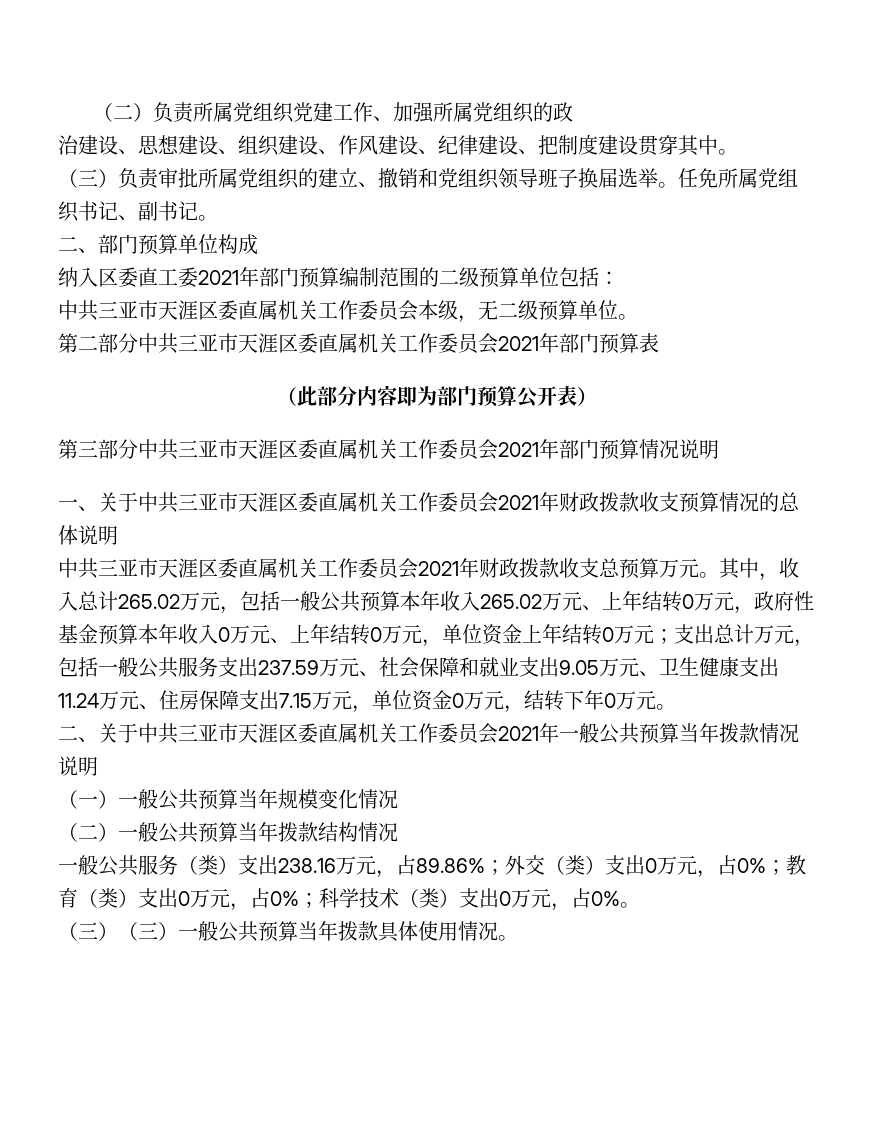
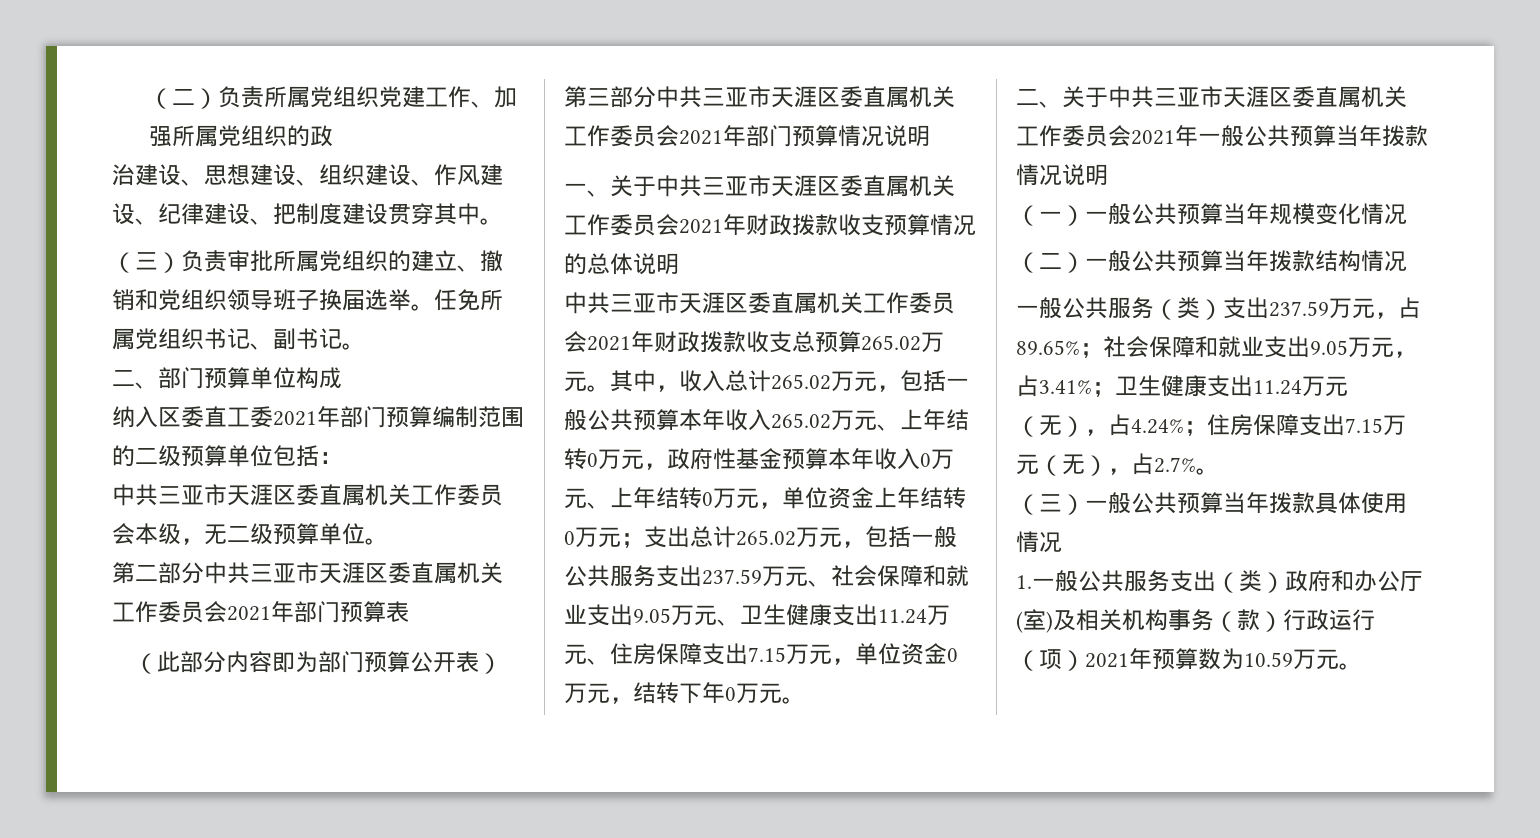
- 中共三亚市天涯区委直属机关工作委员会2021年财政拨款收支总预算万元。
+ 中共三亚市天涯区委直属机关工作委员会2021年财政拨款收支总预算265.02万元。
- 支出总计万元，包括一般公共服务支出237.59万元、社会保障和就业支出9.05万元、卫生健康支出11.24万元、住房保障支出7.15万元，单位资金0万元，结转下年0万元。
+ 支出总计265.02万元，包括一般公共服务支出237.59万元、社会保障和就业支出9.05万元、卫生健康支出11.24万元、住房保障支出7.15万元，单位资金0万元，结转下年0万元。
- 一般公共服务（类）支出238.16万元，占89.86%；外交（类）支出0万元，占0%；教育（类）支出0万元，占0%；科学技术（类）支出0万元，占0%。
- （三）（三）一般公共预算当年拨款具体使用情况。
+ 一般公共服务（类）支出237.59万元，占89.65%；社会保障和就业支出9.05万元，占3.41%；卫生健康支出11.24万元（无），占4.24%；住房保障支出7.15万元（无），占2.7%。
+ （三）一般公共预算当年拨款具体使用情况
+ 1.一般公共服务支出（类）政府和办公厅(室)及相关机构事务（款）行政运行（项）2021年预算数为10.59万元。

